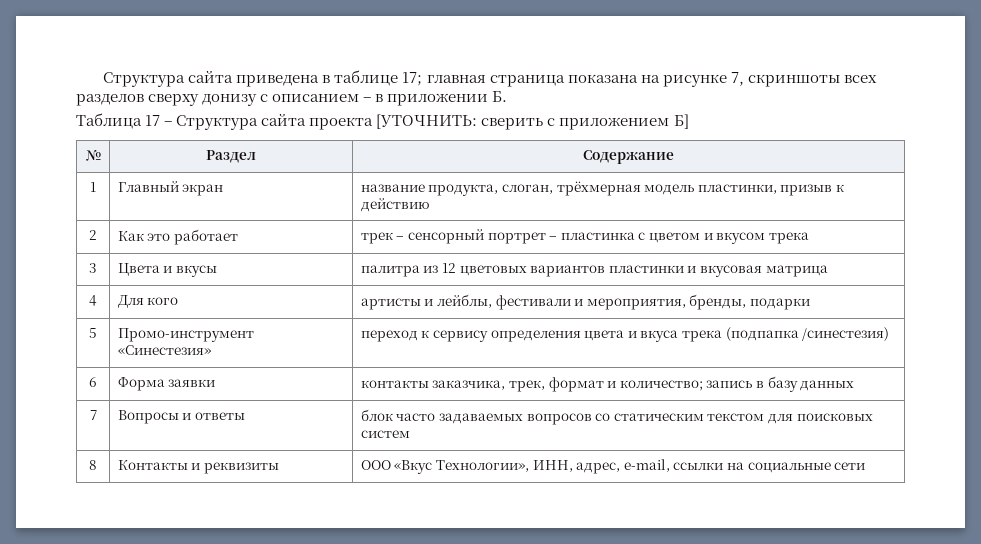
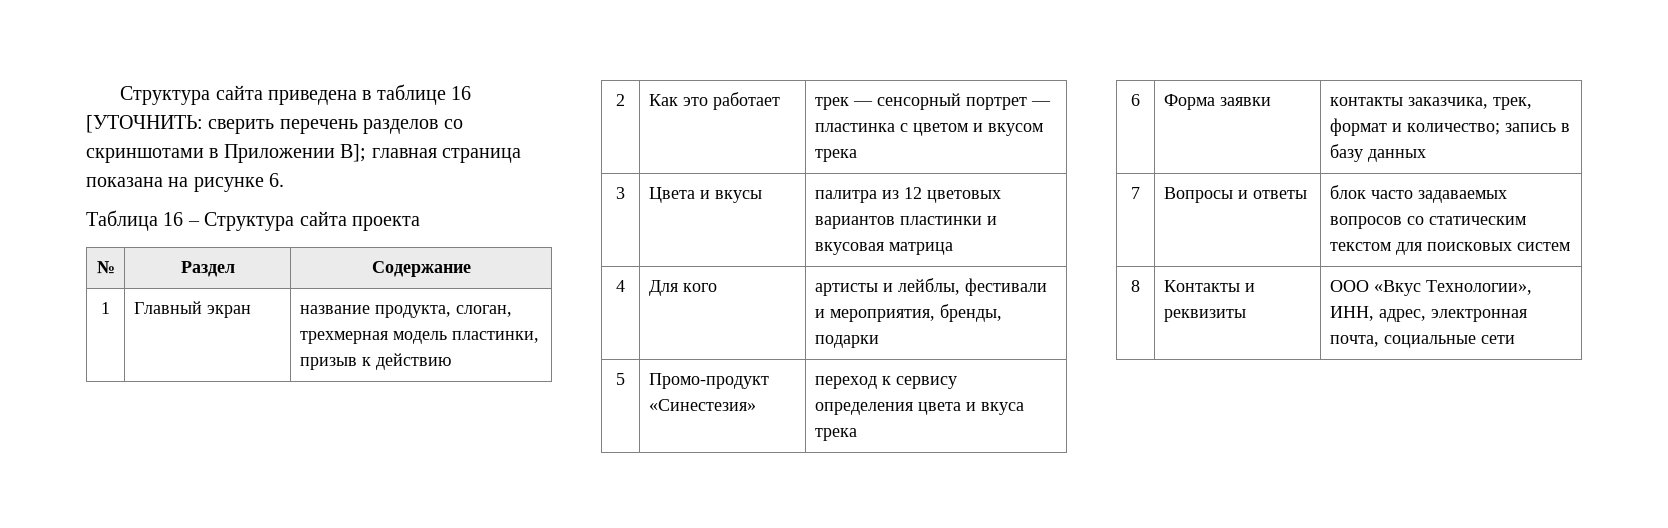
- Структура сайта приведена в таблице 17; главная страница показана на рисунке 7, скриншоты всех разделов сверху донизу с описанием – в приложении Б.
+ Структура сайта приведена в таблице 16 [УТОЧНИТЬ: сверить перечень разделов со скриншотами в Приложении В]; главная страница показана на рисунке 6.
- Таблица 17 – Структура сайта проекта [УТОЧНИТЬ: сверить с приложением Б]
+ Таблица 16 – Структура сайта проекта
- 1 | Главный экран | название продукта, слоган, трёхмерная модель пластинки, призыв к действию
+ 1 | Главный экран | название продукта, слоган, трехмерная модель пластинки, призыв к действию
- 2 | Как это работает | трек – сенсорный портрет – пластинка с цветом и вкусом трека
+ 2 | Как это работает | трек — сенсорный портрет — пластинка с цветом и вкусом трека
- 5 | Промо-инструмент «Синестезия» | переход к сервису определения цвета и вкуса трека (подпапка /синестезия)
+ 5 | Промо-продукт «Синестезия» | переход к сервису определения цвета и вкуса трека
- 8 | Контакты и реквизиты | ООО «Вкус Технологии», ИНН, адрес, e-mail, ссылки на социальные сети
+ 8 | Контакты и реквизиты | ООО «Вкус Технологии», ИНН, адрес, электронная почта, социальные сети

